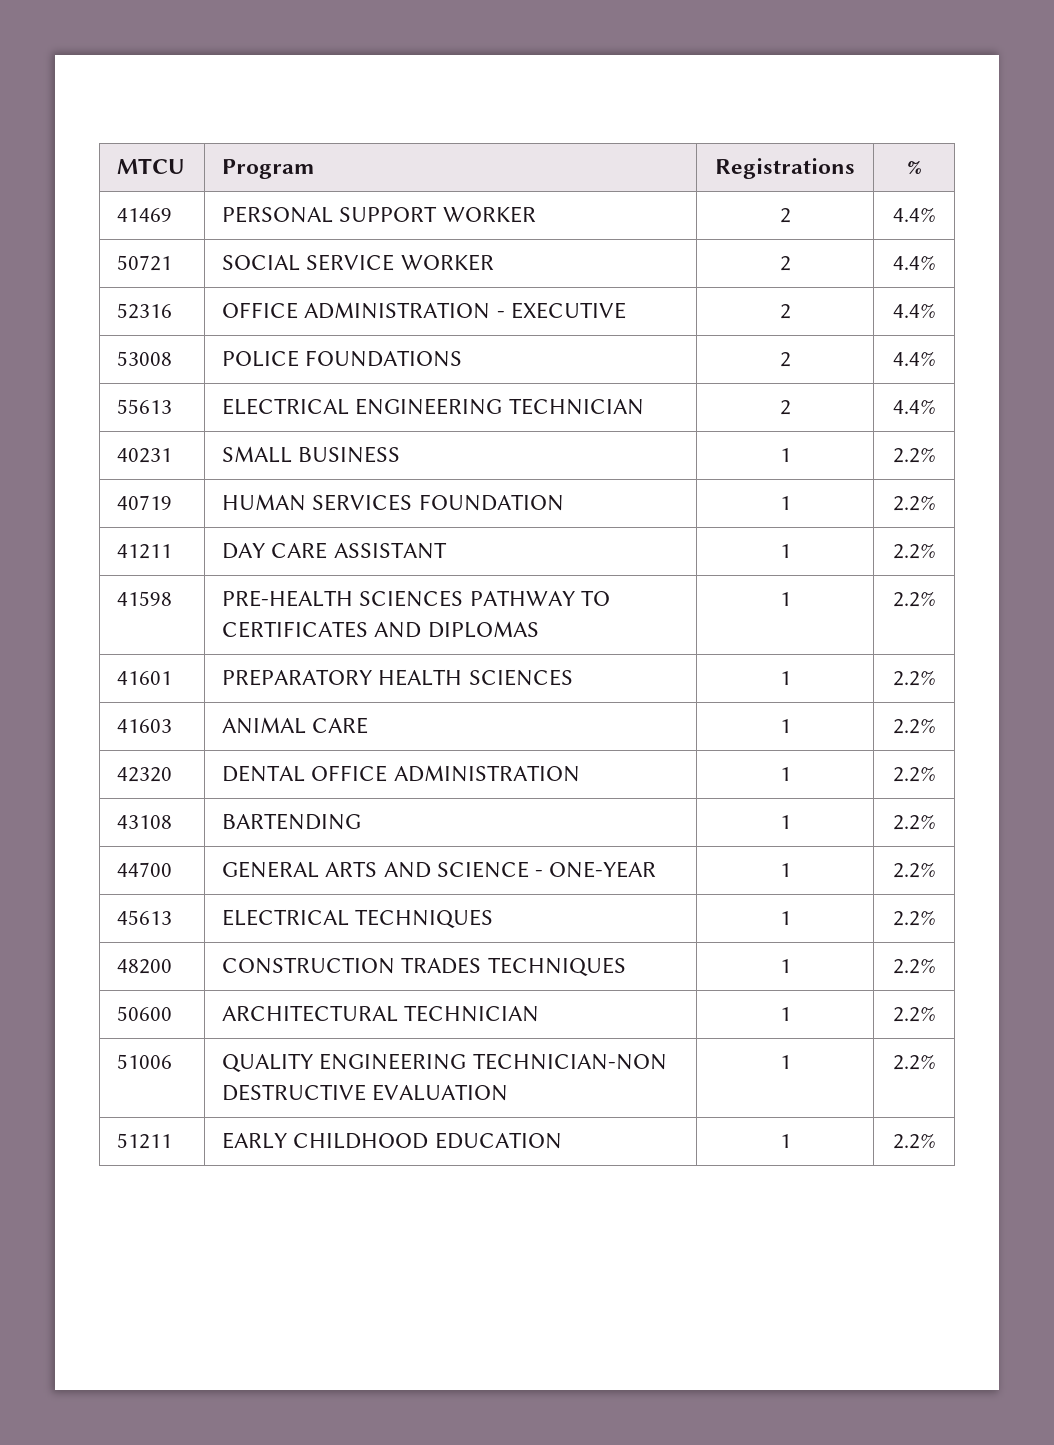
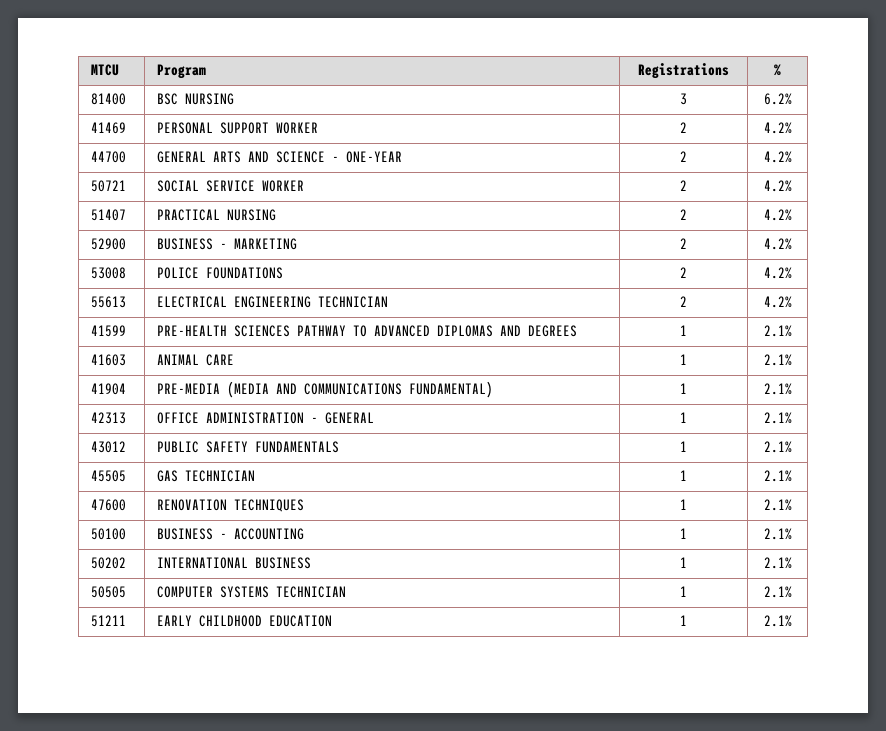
+ 81400 | BSC NURSING | 3 | 6.2%
- 41469 | PERSONAL SUPPORT WORKER | 2 | 4.4%
- 50721 | SOCIAL SERVICE WORKER | 2 | 4.4%
- 52316 | OFFICE ADMINISTRATION - EXECUTIVE | 2 | 4.4%
- 53008 | POLICE FOUNDATIONS | 2 | 4.4%
- 55613 | ELECTRICAL ENGINEERING TECHNICIAN | 2 | 4.4%
- 40231 | SMALL BUSINESS | 1 | 2.2%
- 40719 | HUMAN SERVICES FOUNDATION | 1 | 2.2%
- 41211 | DAY CARE ASSISTANT | 1 | 2.2%
- 41598 | PRE-HEALTH SCIENCES PATHWAY TO CERTIFICATES AND DIPLOMAS | 1 | 2.2%
- 41601 | PREPARATORY HEALTH SCIENCES | 1 | 2.2%
- 41603 | ANIMAL CARE | 1 | 2.2%
- 42320 | DENTAL OFFICE ADMINISTRATION | 1 | 2.2%
- 43108 | BARTENDING | 1 | 2.2%
+ 41469 | PERSONAL SUPPORT WORKER | 2 | 4.2%
- 44700 | GENERAL ARTS AND SCIENCE - ONE-YEAR | 1 | 2.2%
- 45613 | ELECTRICAL TECHNIQUES | 1 | 2.2%
- 48200 | CONSTRUCTION TRADES TECHNIQUES | 1 | 2.2%
- 50600 | ARCHITECTURAL TECHNICIAN | 1 | 2.2%
- 51006 | QUALITY ENGINEERING TECHNICIAN-NON DESTRUCTIVE EVALUATION | 1 | 2.2%
+ 44700 | GENERAL ARTS AND SCIENCE - ONE-YEAR | 2 | 4.2%
+ 50721 | SOCIAL SERVICE WORKER | 2 | 4.2%
+ 51407 | PRACTICAL NURSING | 2 | 4.2%
+ 52900 | BUSINESS - MARKETING | 2 | 4.2%
+ 53008 | POLICE FOUNDATIONS | 2 | 4.2%
+ 55613 | ELECTRICAL ENGINEERING TECHNICIAN | 2 | 4.2%
+ 41599 | PRE-HEALTH SCIENCES PATHWAY TO ADVANCED DIPLOMAS AND DEGREES | 1 | 2.1%
+ 41603 | ANIMAL CARE | 1 | 2.1%
+ 41904 | PRE-MEDIA (MEDIA AND COMMUNICATIONS FUNDAMENTAL) | 1 | 2.1%
+ 42313 | OFFICE ADMINISTRATION - GENERAL | 1 | 2.1%
+ 43012 | PUBLIC SAFETY FUNDAMENTALS | 1 | 2.1%
+ 45505 | GAS TECHNICIAN | 1 | 2.1%
+ 47600 | RENOVATION TECHNIQUES | 1 | 2.1%
+ 50100 | BUSINESS - ACCOUNTING | 1 | 2.1%
+ 50202 | INTERNATIONAL BUSINESS | 1 | 2.1%
+ 50505 | COMPUTER SYSTEMS TECHNICIAN | 1 | 2.1%
- 51211 | EARLY CHILDHOOD EDUCATION | 1 | 2.2%
+ 51211 | EARLY CHILDHOOD EDUCATION | 1 | 2.1%

